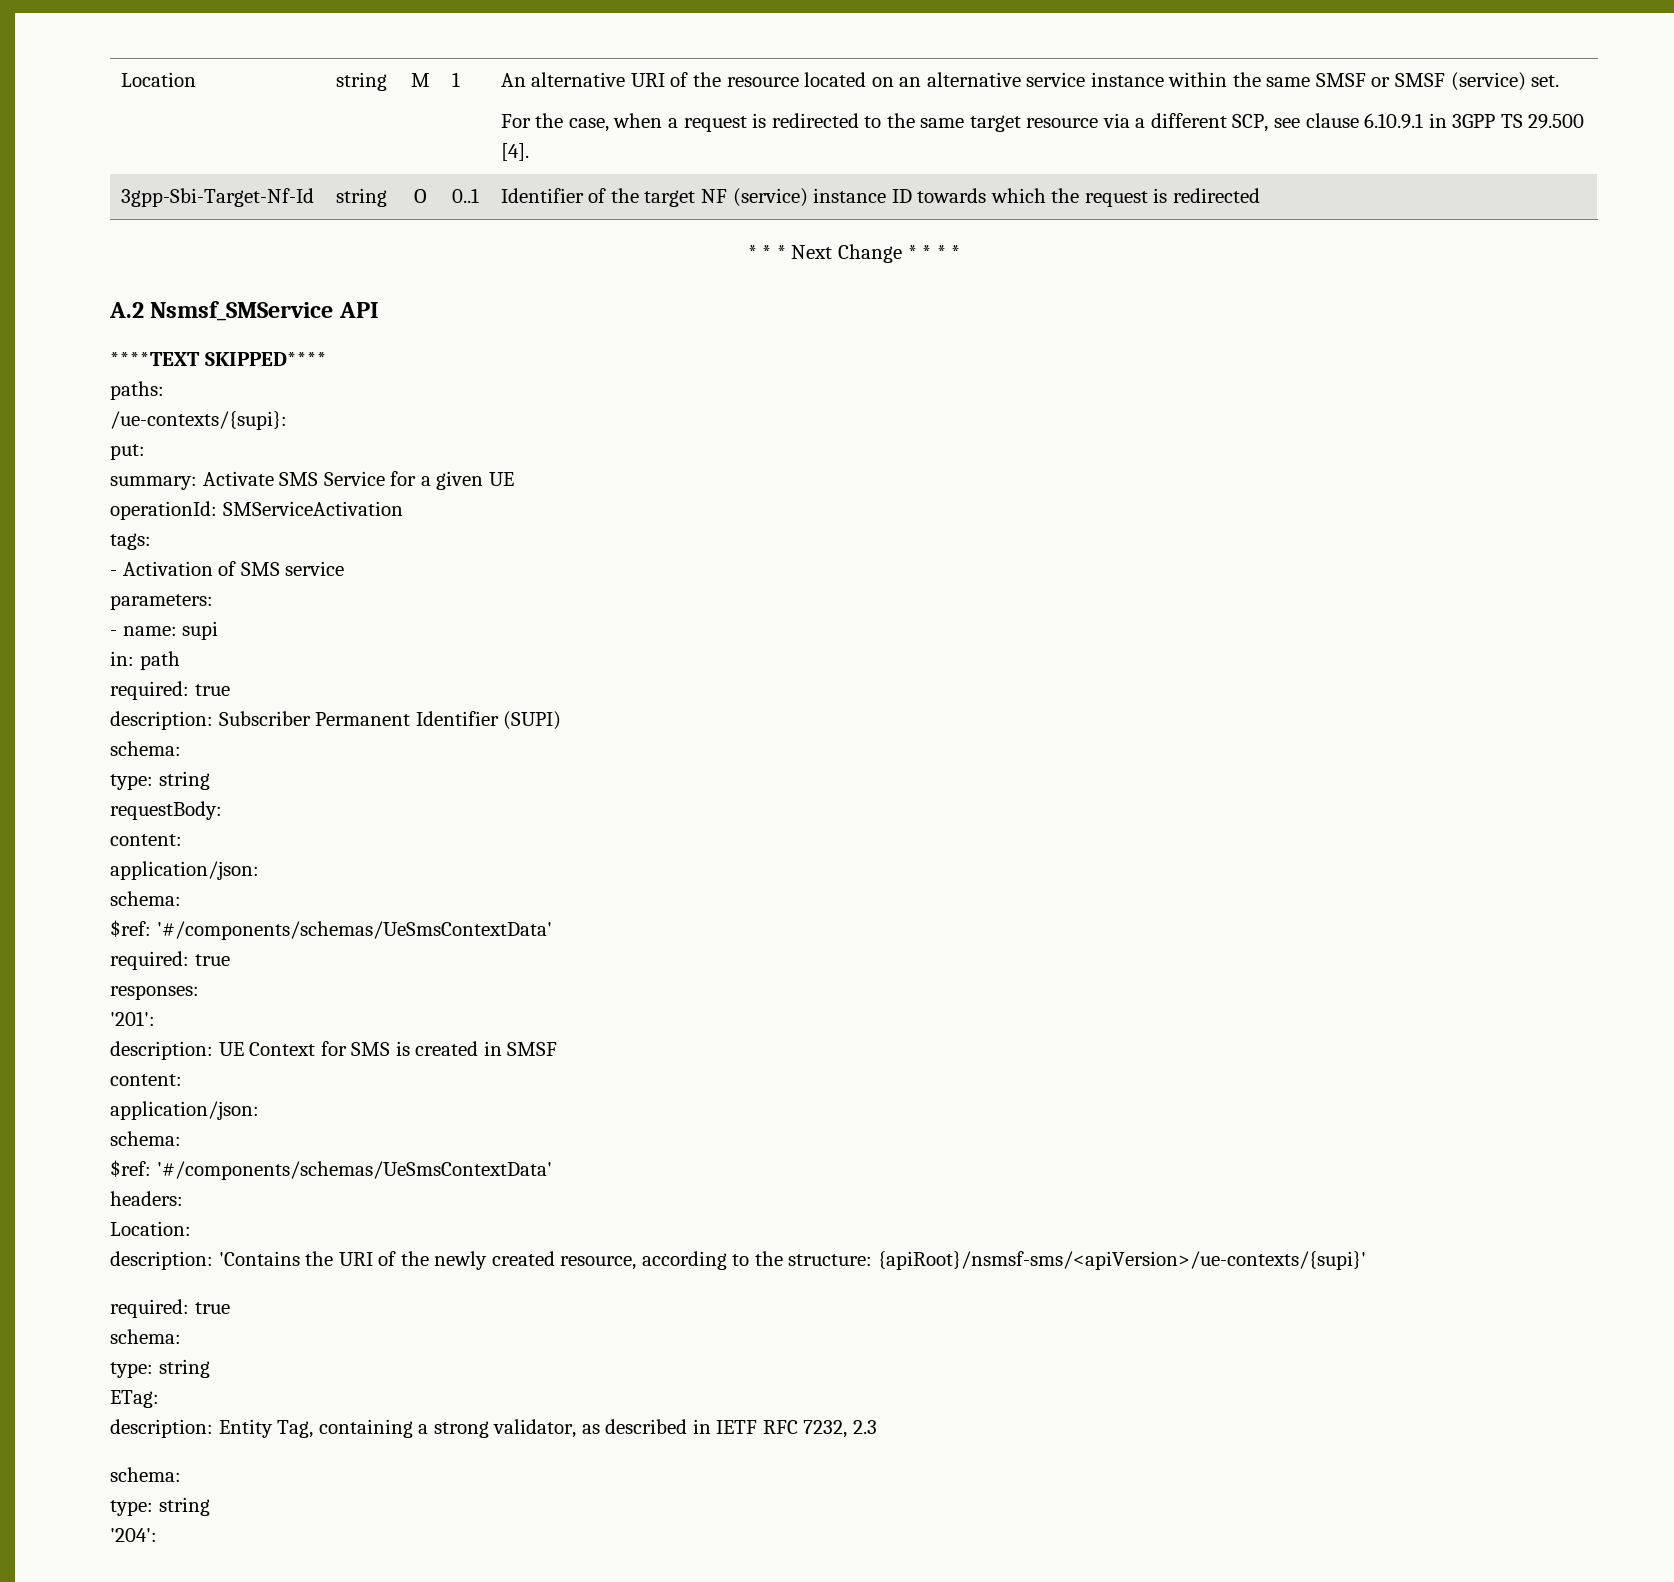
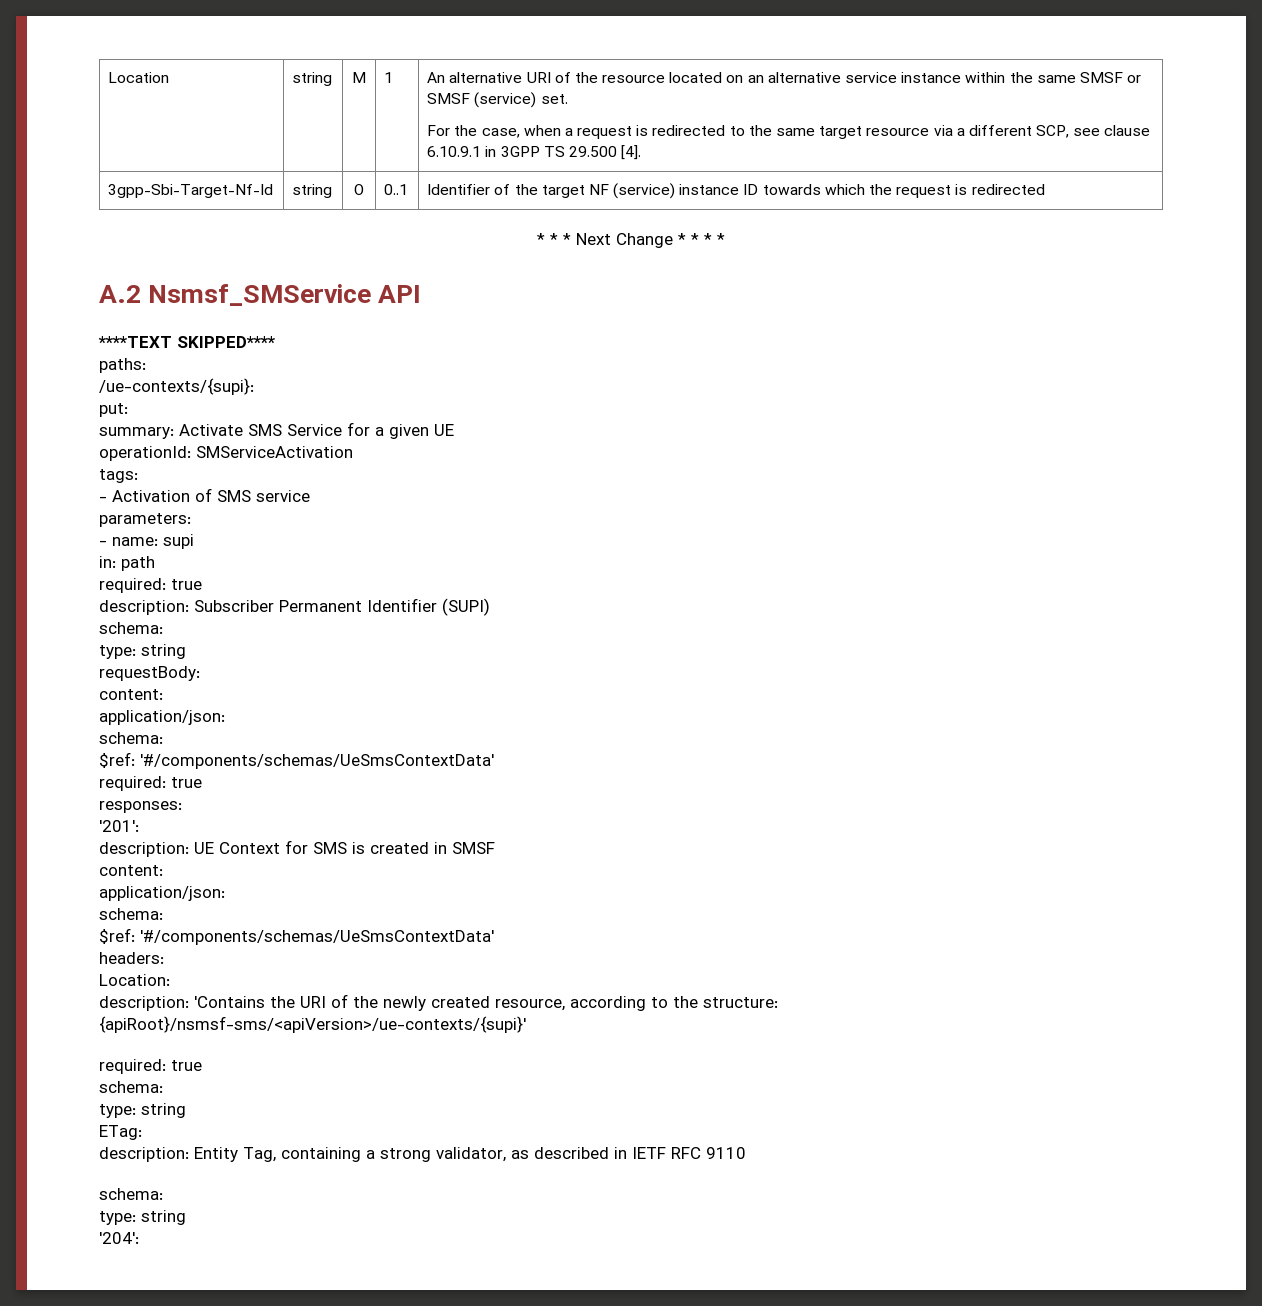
- description: Entity Tag, containing a strong validator, as described in IETF RFC 7232, 2.3
+ description: Entity Tag, containing a strong validator, as described in IETF RFC 9110

